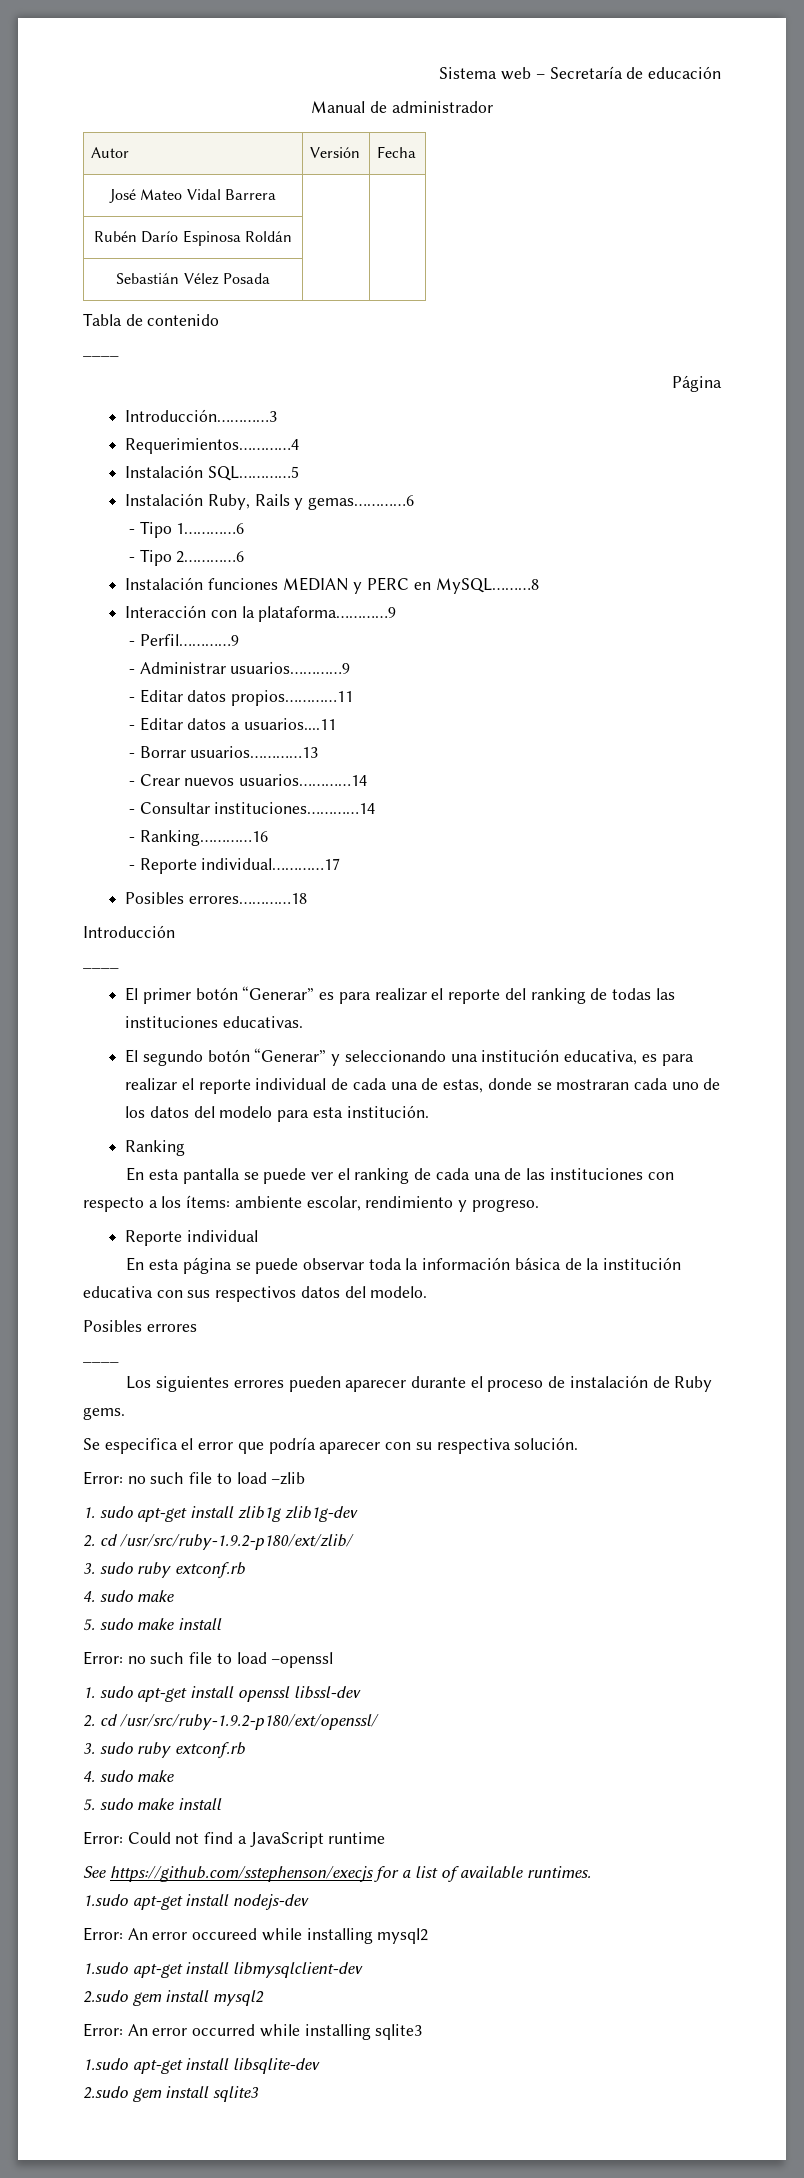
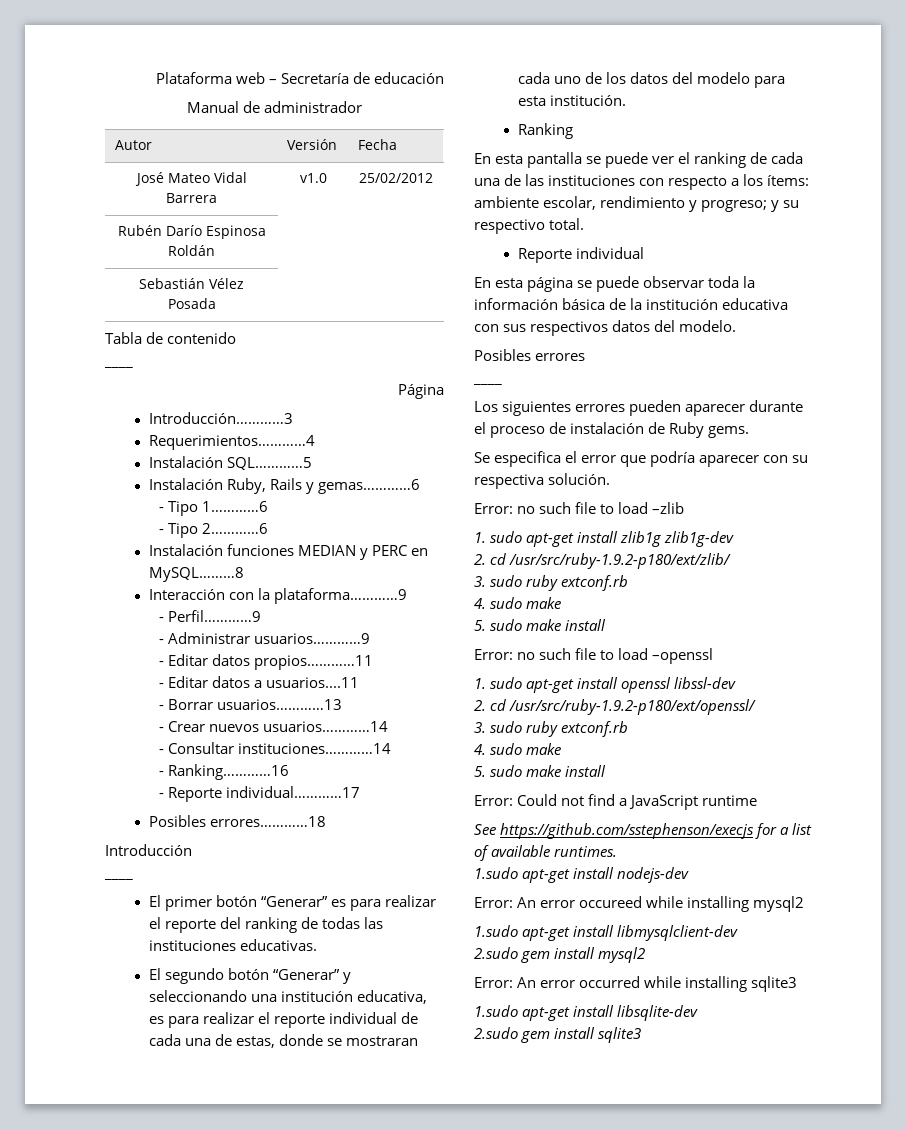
- Sistema web – Secretaría de educación
+ Plataforma web – Secretaría de educación
- José Mateo Vidal Barrera | |
+ José Mateo Vidal Barrera | v1.0 | 25/02/2012
- En esta pantalla se puede ver el ranking de cada una de las instituciones con respecto a los ítems: ambiente escolar, rendimiento y progreso.
+ En esta pantalla se puede ver el ranking de cada una de las instituciones con respecto a los ítems: ambiente escolar, rendimiento y progreso; y su respectivo total.

